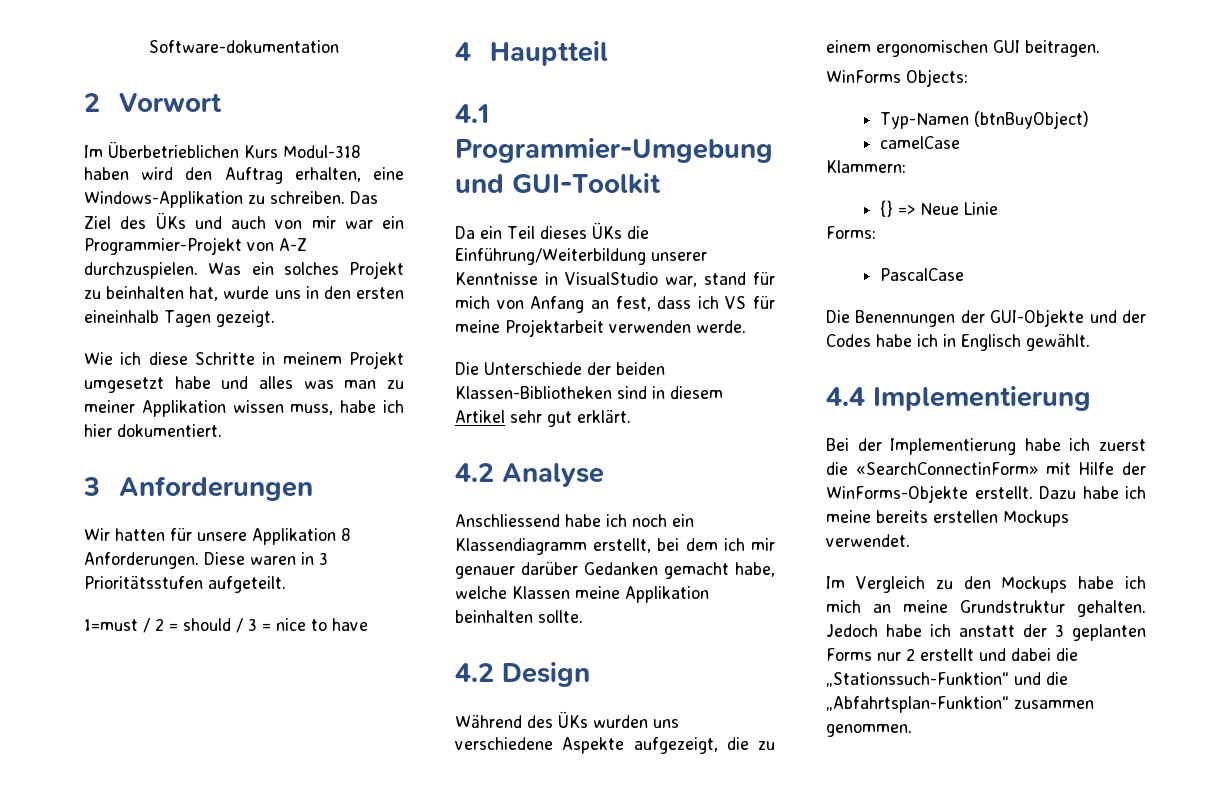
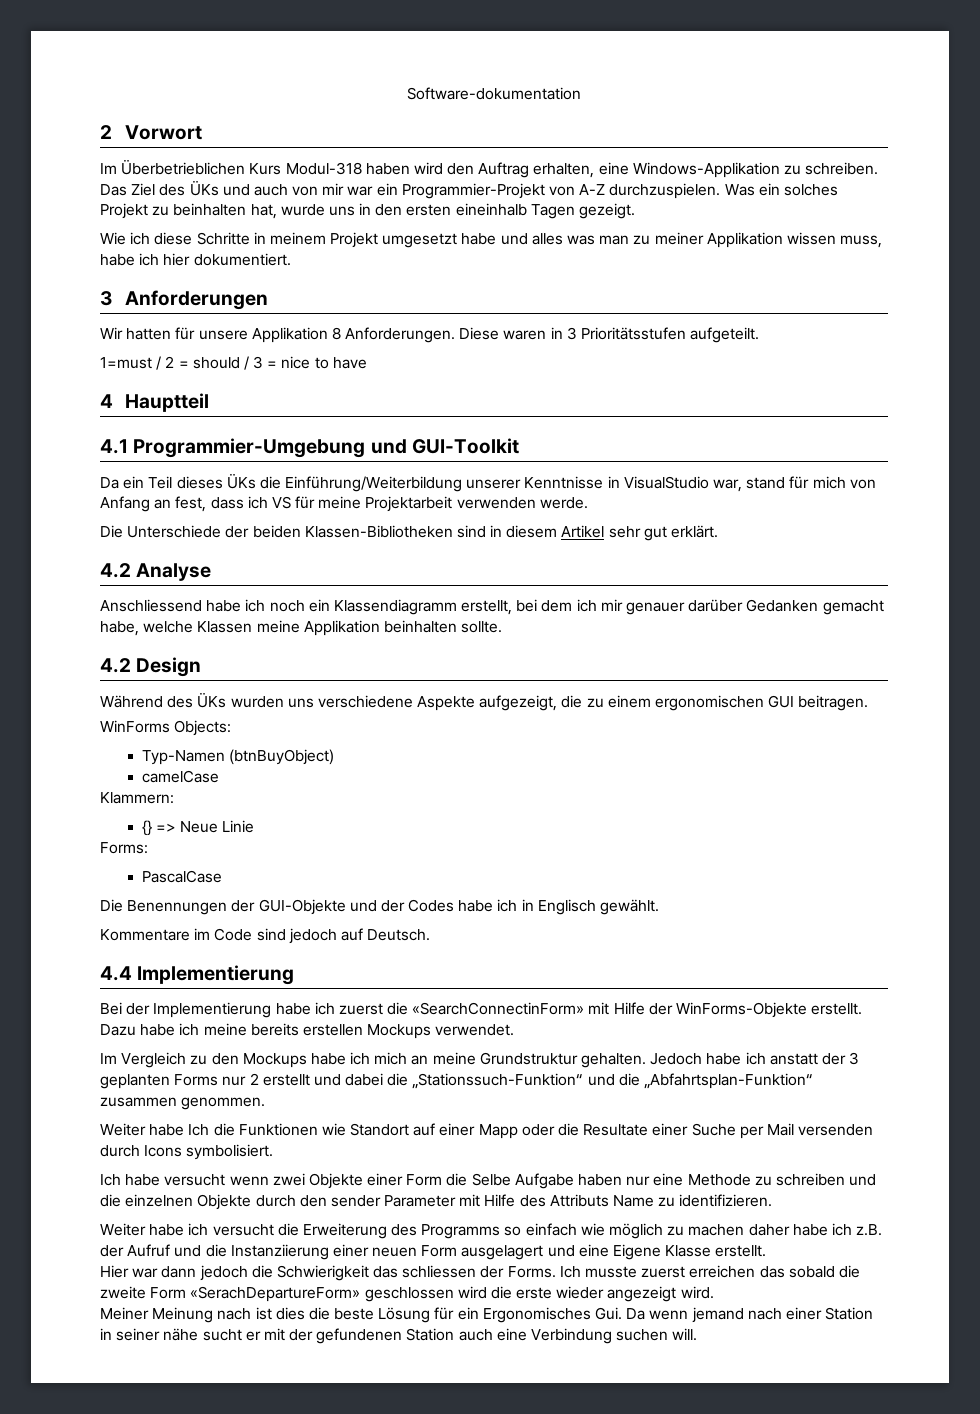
+ Kommentare im Code sind jedoch auf Deutsch.
+ Weiter habe Ich die Funktionen wie Standort auf einer Mapp oder die Resultate einer Suche per Mail versenden durch Icons symbolisiert.
+ Ich habe versucht wenn zwei Objekte einer Form die Selbe Aufgabe haben nur eine Methode zu schreiben und die einzelnen Objekte durch den sender Parameter mit Hilfe des Attributs Name zu identifizieren.
+ Weiter habe ich versucht die Erweiterung des Programms so einfach wie möglich zu machen daher habe ich z.B. der Aufruf und die Instanziierung einer neuen Form ausgelagert und eine Eigene Klasse erstellt.
+ Hier war dann jedoch die Schwierigkeit das schliessen der Forms. Ich musste zuerst erreichen das sobald die zweite Form «SerachDepartureForm» geschlossen wird die erste wieder angezeigt wird.
+ Meiner Meinung nach ist dies die beste Lösung für ein Ergonomisches Gui. Da wenn jemand nach einer Station in seiner nähe sucht er mit der gefundenen Station auch eine Verbindung suchen will.

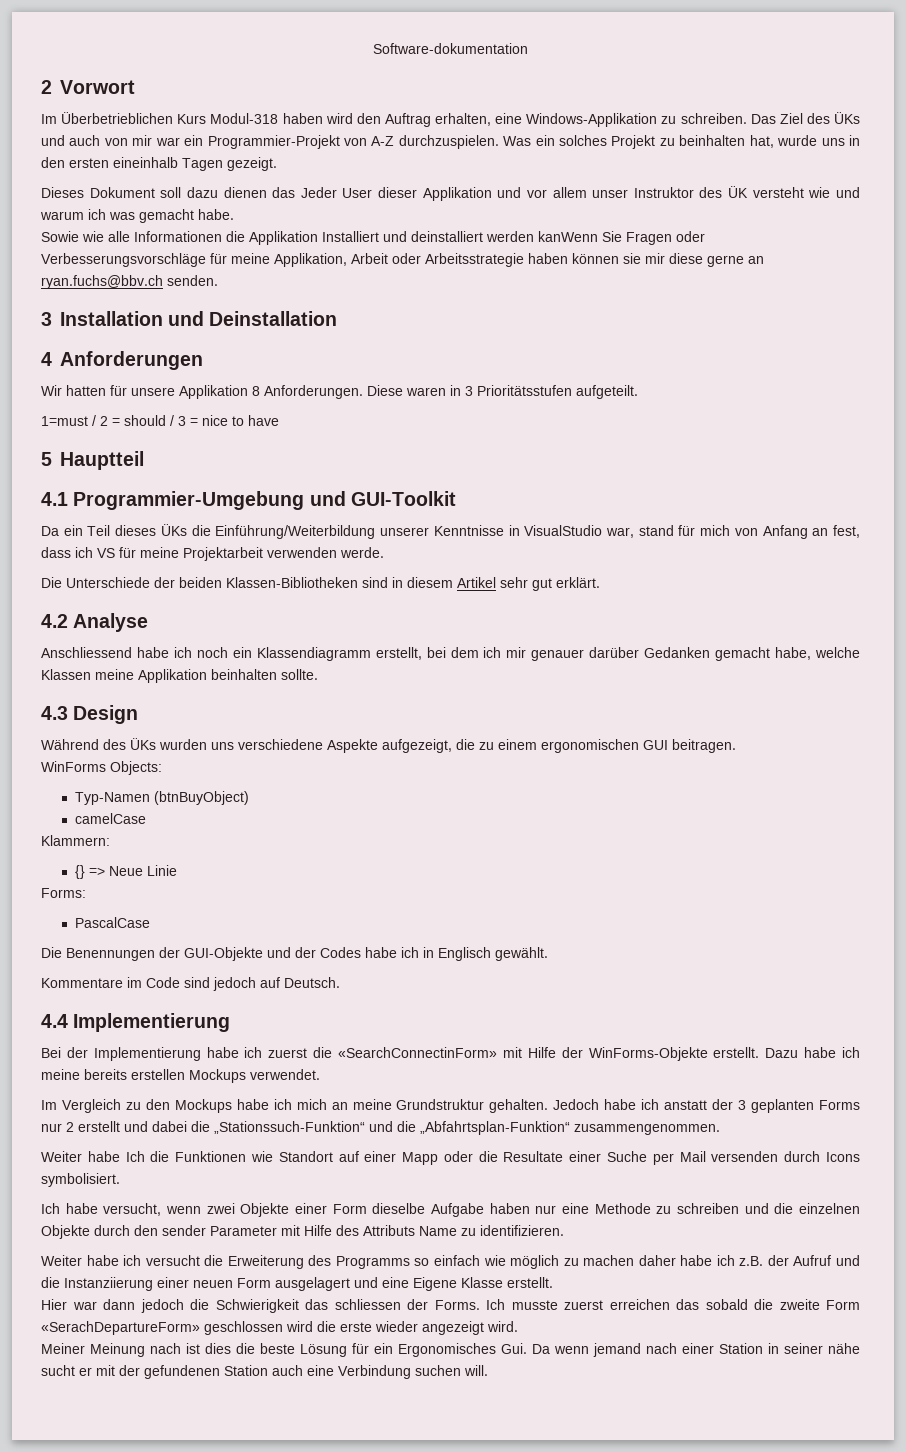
- Wie ich diese Schritte in meinem Projekt umgesetzt habe und alles was man zu meiner Applikation wissen muss, habe ich hier dokumentiert.
- 3 Anforderungen
+ Dieses Dokument soll dazu dienen das Jeder User dieser Applikation und vor allem unser Instruktor des ÜK versteht wie und warum ich was gemacht habe.
+ Sowie wie alle Informationen die Applikation Installiert und deinstalliert werden kanWenn Sie Fragen oder Verbesserungsvorschläge für meine Applikation, Arbeit oder Arbeitsstrategie haben können sie mir diese gerne an ryan.fuchs@bbv.ch senden.
+ 3 Installation und Deinstallation
+ 4 Anforderungen
- 4 Hauptteil
+ 5 Hauptteil
- 4.2 Design
+ 4.3 Design
- Jedoch habe ich anstatt der 3 geplanten Forms nur 2 erstellt und dabei die „Stationssuch-Funktion“ und die „Abfahrtsplan-Funktion“ zusammen genommen.
+ Jedoch habe ich anstatt der 3 geplanten Forms nur 2 erstellt und dabei die „Stationssuch-Funktion“ und die „Abfahrtsplan-Funktion“ zusammengenommen.
- Ich habe versucht wenn zwei Objekte einer Form die Selbe Aufgabe haben nur eine Methode zu schreiben und die einzelnen Objekte durch den sender Parameter mit Hilfe des Attributs Name zu identifizieren.
+ Ich habe versucht, wenn zwei Objekte einer Form dieselbe Aufgabe haben nur eine Methode zu schreiben und die einzelnen Objekte durch den sender Parameter mit Hilfe des Attributs Name zu identifizieren.

